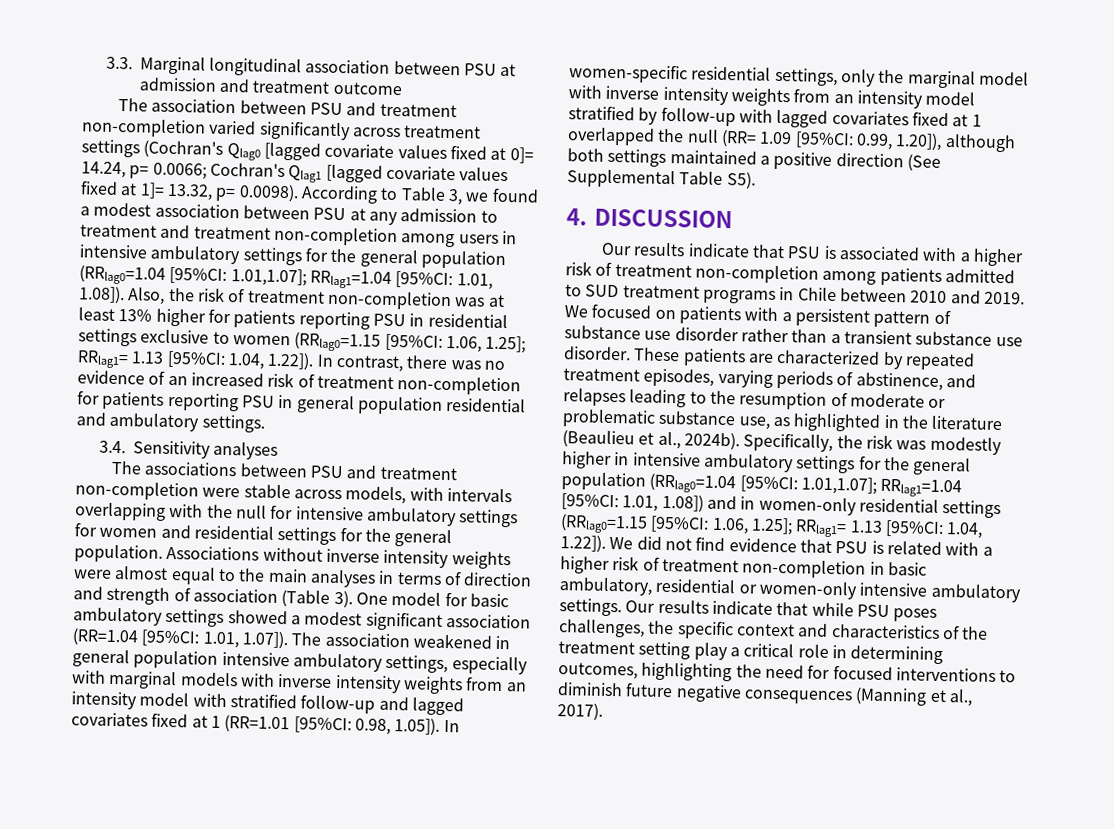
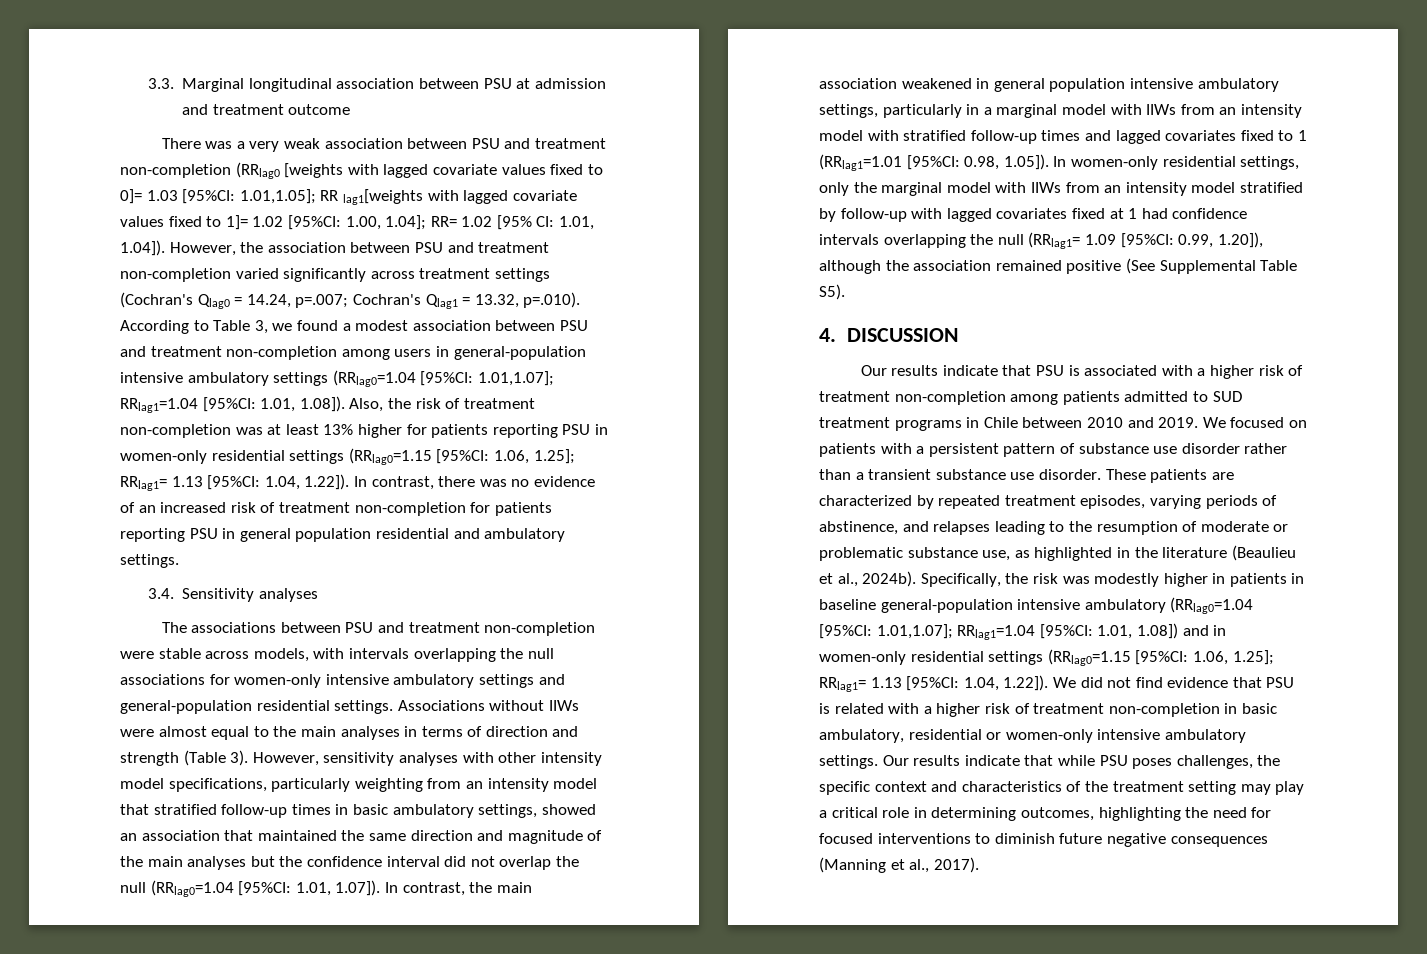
- The association between PSU and treatment non-completion varied significantly across treatment settings (Cochran's Qlag0 [lagged covariate values fixed at 0]= 14.24, p= 0.0066; Cochran's Qlag1 [lagged covariate values fixed at 1]= 13.32, p= 0.0098). According to Table 3, we found a modest association between PSU at any admission to treatment and treatment non-completion among users in intensive ambulatory settings for the general population (RRlag0=1.04 [95%CI:
+ There was a very weak association between PSU and treatment non-completion (RRlag0 [weights with lagged covariate values fixed to 0]= 1.03 [95%CI: 1.01,1.05]; RR lag1[weights with lagged covariate values fixed to 1]= 1.02 [95%CI: 1.00, 1.04]; RR= 1.02 [95% CI: 1.01, 1.04]). However, the association between PSU and treatment non-completion varied significantly across treatment settings (Cochran's Qlag0 = 14.24, p=.007; Cochran's Qlag1 = 13.32, p=.010). According to Table 3, we found a modest association between PSU and treatment non-completion among users in general-population intensive ambulatory settings (RRlag0=1.04 [95%CI:
- 1.01, 1.08]). Also, the risk of treatment non-completion was at least 13% higher for patients reporting PSU in residential settings exclusive to women (RRlag0=1.15 [95%CI:
+ 1.01, 1.08]). Also, the risk of treatment non-completion was at least 13% higher for patients reporting PSU in women-only residential settings (RRlag0=1.15 [95%CI:
- The associations between PSU and treatment non-completion were stable across models, with intervals overlapping with the null for intensive ambulatory settings for women and residential settings for the general population. Associations without inverse intensity weights were almost equal to the main analyses in terms of direction and strength of association (Table 3). One model for basic ambulatory settings showed a modest significant association (RR=1.04 [95%CI: 1.01, 1.07]). The association weakened in general population intensive ambulatory settings, especially with marginal models with inverse intensity weights from an intensity model with stratified follow-up and lagged covariates fixed at 1 (RR=1.01 [95%CI:
+ The associations between PSU and treatment non-completion were stable across models, with intervals overlapping the null associations for women-only intensive ambulatory settings and general-population residential settings. Associations without IIWs were almost equal to the main analyses in terms of direction and strength (Table 3). However, sensitivity analyses with other intensity model specifications, particularly weighting from an intensity model that stratified follow-up times in basic ambulatory settings, showed an association that maintained the same direction and magnitude of the main analyses but the confidence interval did not overlap the null (RRlag0=1.04 [95%CI: 1.01, 1.07]). In contrast, the main association weakened in general population intensive ambulatory settings, particularly in a marginal model with IIWs from an intensity model with stratified follow-up times and lagged covariates fixed to 1 (RRlag1=1.01 [95%CI:
- 0.98, 1.05]). In women-specific residential settings, only the marginal model with inverse intensity weights from an intensity model stratified by follow-up with lagged covariates fixed at 1 overlapped the null (RR= 1.09 [95%CI:
+ 0.98, 1.05]). In women-only residential settings, only the marginal model with IIWs from an intensity model stratified by follow-up with lagged covariates fixed at 1 had confidence intervals overlapping the null (RRlag1= 1.09 [95%CI:
- 0.99, 1.20]), although both settings maintained a positive direction (See Supplemental Table S5).
+ 0.99, 1.20]), although the association remained positive (See Supplemental Table S5).
- Specifically, the risk was modestly higher in intensive ambulatory settings for the general population (RRlag0=1.04 [95%CI: 1.01,1.07]; RRlag1=1.04 [95%CI: 1.01, 1.08]) and in women-only residential settings (RRlag0=1.15 [95%CI: 1.06, 1.25]; RRlag1= 1.13 [95%CI: 1.04, 1.22]). We did not find evidence that PSU is related with a higher risk of treatment non-completion in basic ambulatory, residential or women-only intensive ambulatory settings.
+ Specifically, the risk was modestly higher in patients in baseline general-population intensive ambulatory (RRlag0=1.04 [95%CI: 1.01,1.07]; RRlag1=1.04 [95%CI: 1.01, 1.08]) and in women-only residential settings (RRlag0=1.15 [95%CI: 1.06, 1.25]; RRlag1= 1.13 [95%CI: 1.04, 1.22]). We did not find evidence that PSU is related with a higher risk of treatment non-completion in basic ambulatory, residential or women-only intensive ambulatory settings.
- Our results indicate that while PSU poses challenges, the specific context and characteristics of the treatment setting play a critical role in determining outcomes, highlighting the need for focused interventions to diminish future negative consequences (Manning et al., 2017).
+ Our results indicate that while PSU poses challenges, the specific context and characteristics of the treatment setting may play a critical role in determining outcomes, highlighting the need for focused interventions to diminish future negative consequences (Manning et al., 2017).

